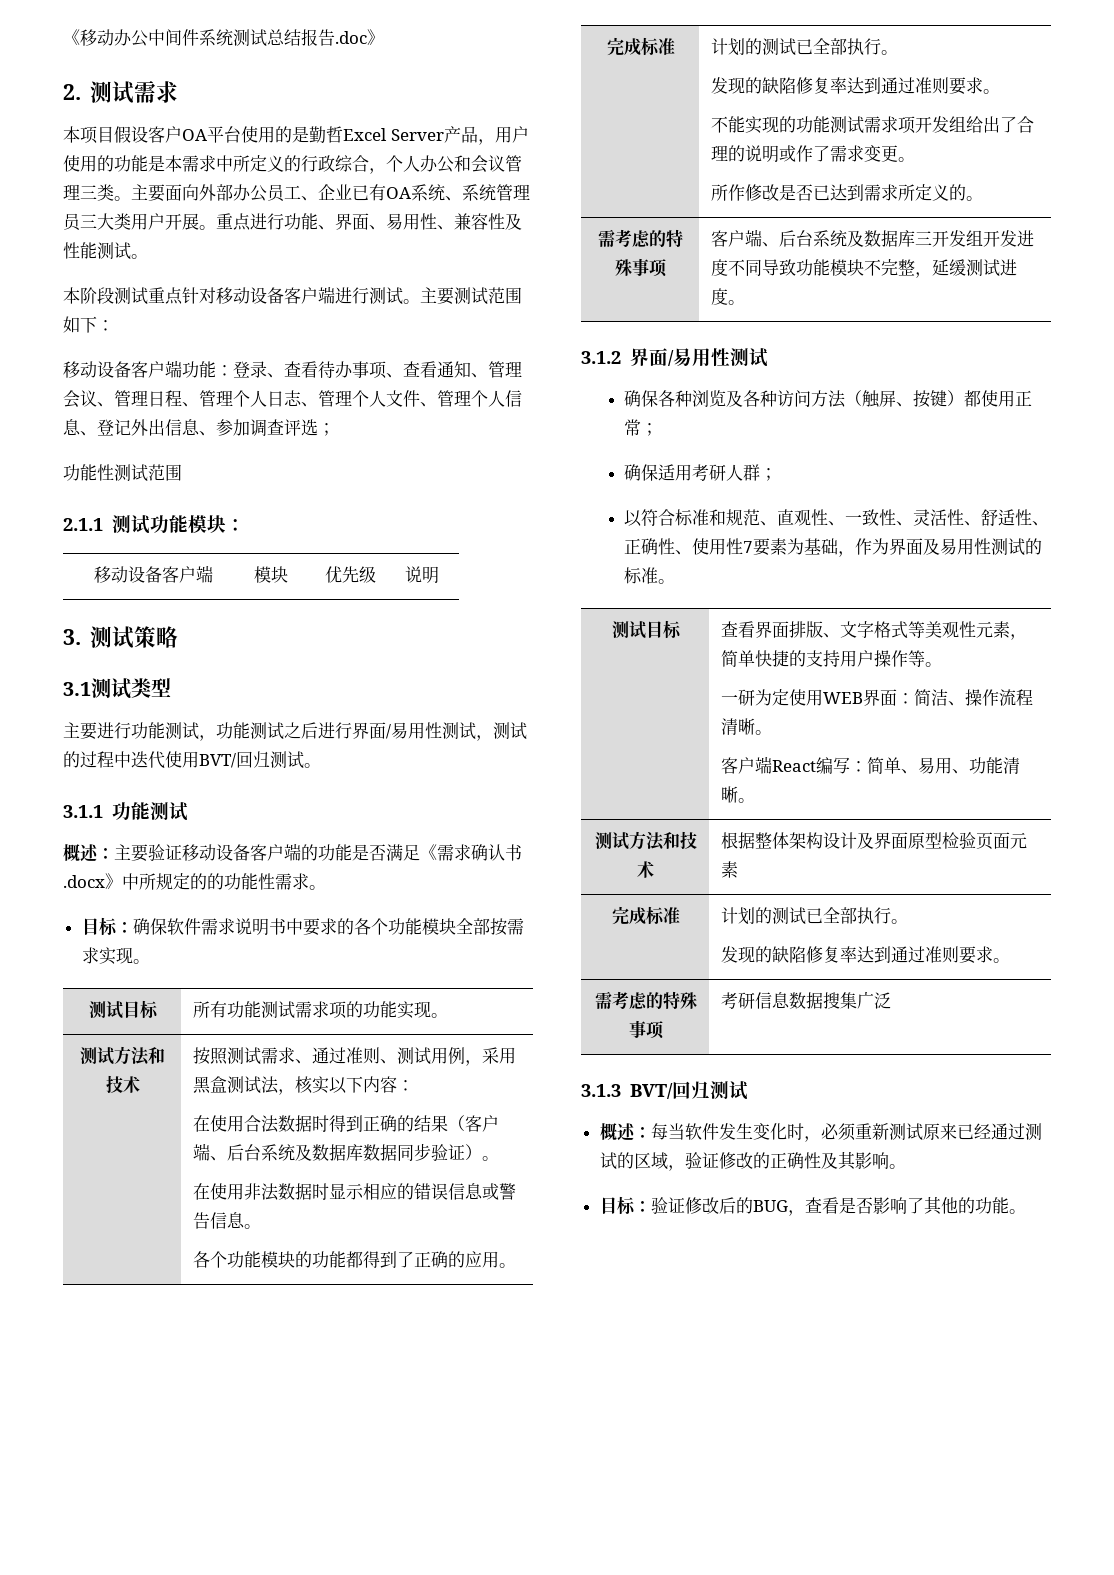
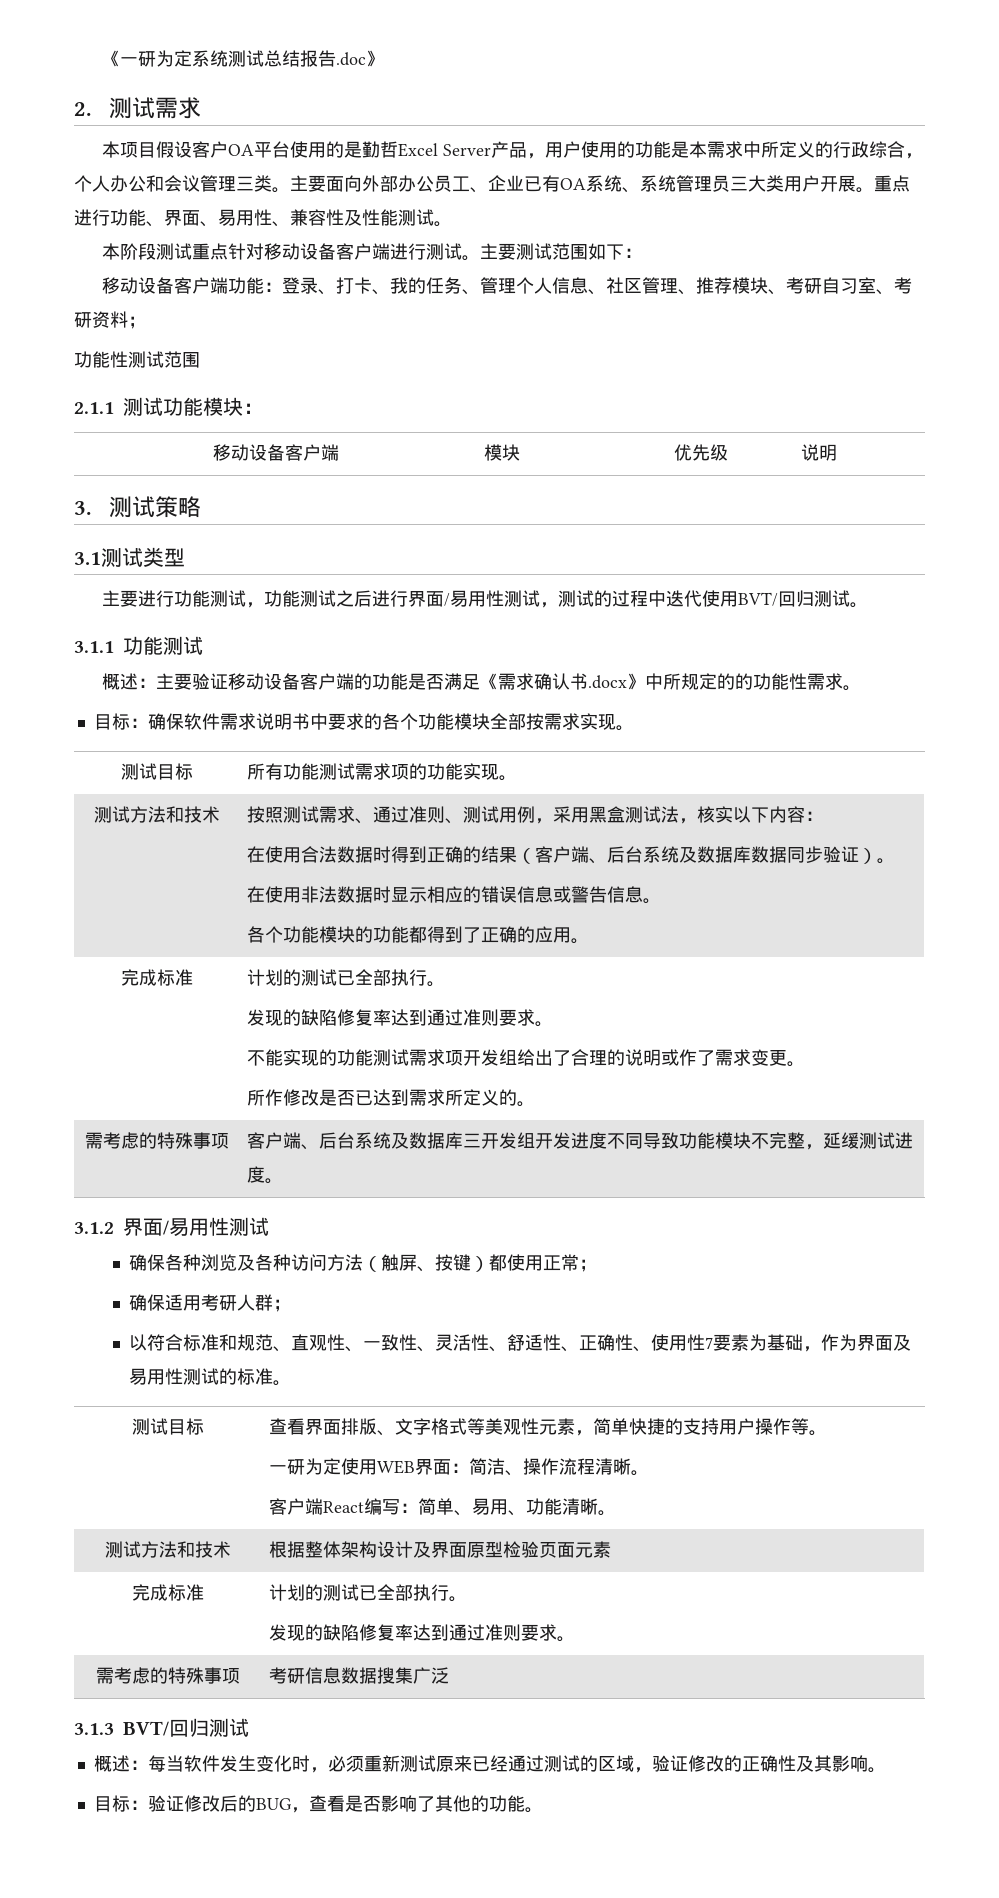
- 《移动办公中间件系统测试总结报告.doc》
+ 《一研为定系统测试总结报告.doc》
- 移动设备客户端功能：登录、查看待办事项、查看通知、管理会议、管理日程、管理个人日志、管理个人文件、管理个人信息、登记外出信息、参加调查评选；
+ 移动设备客户端功能：登录、打卡、我的任务、管理个人信息、社区管理、推荐模块、考研自习室、考研资料；

